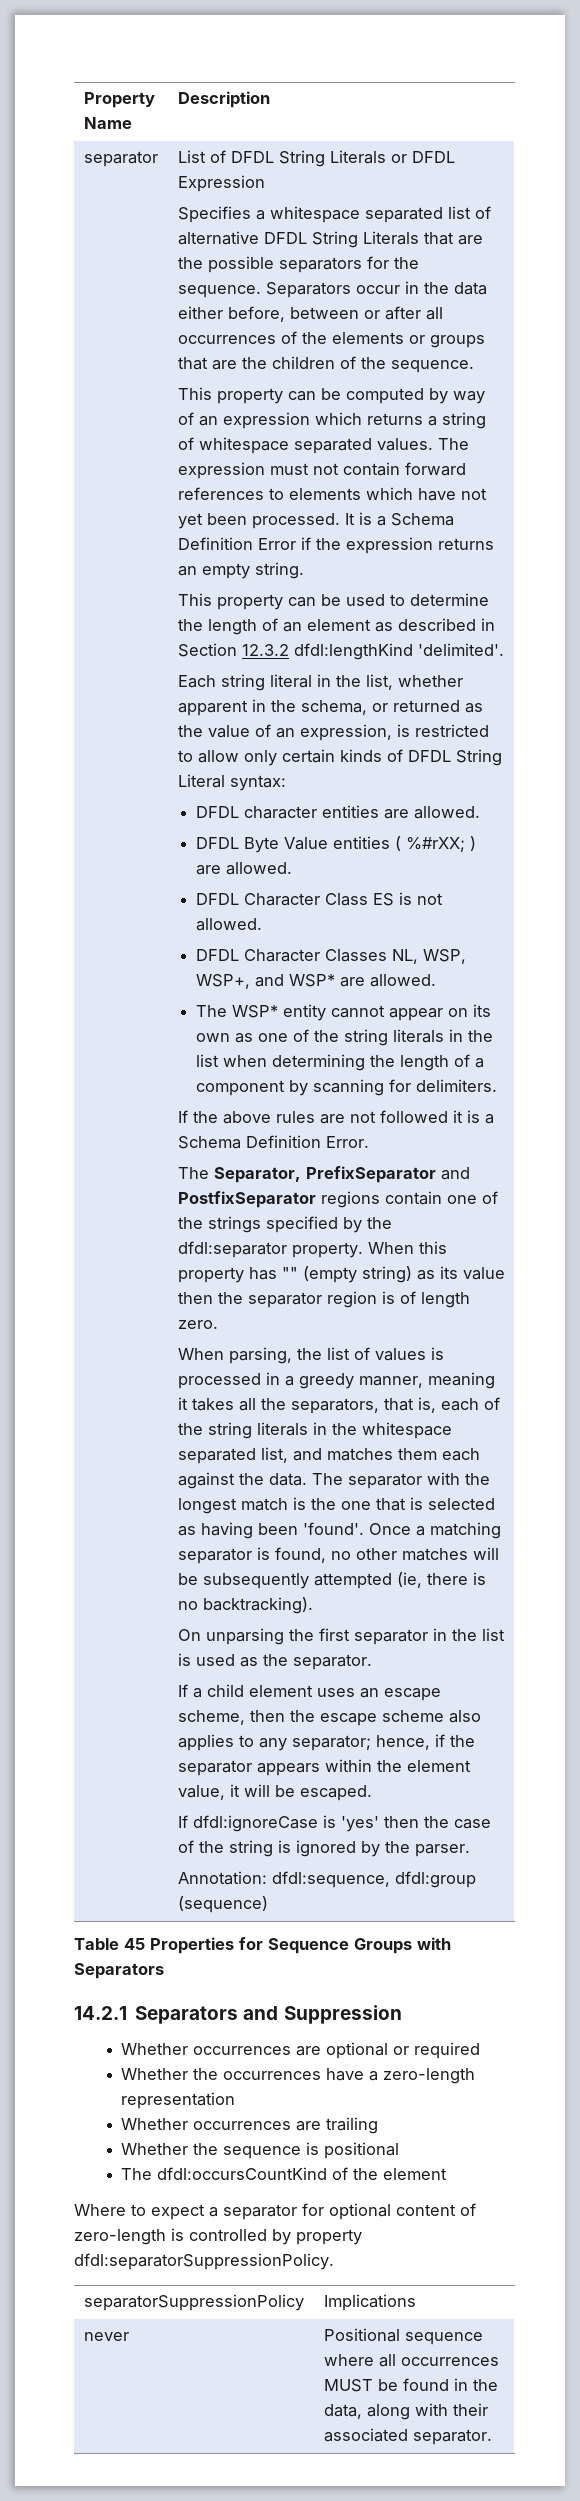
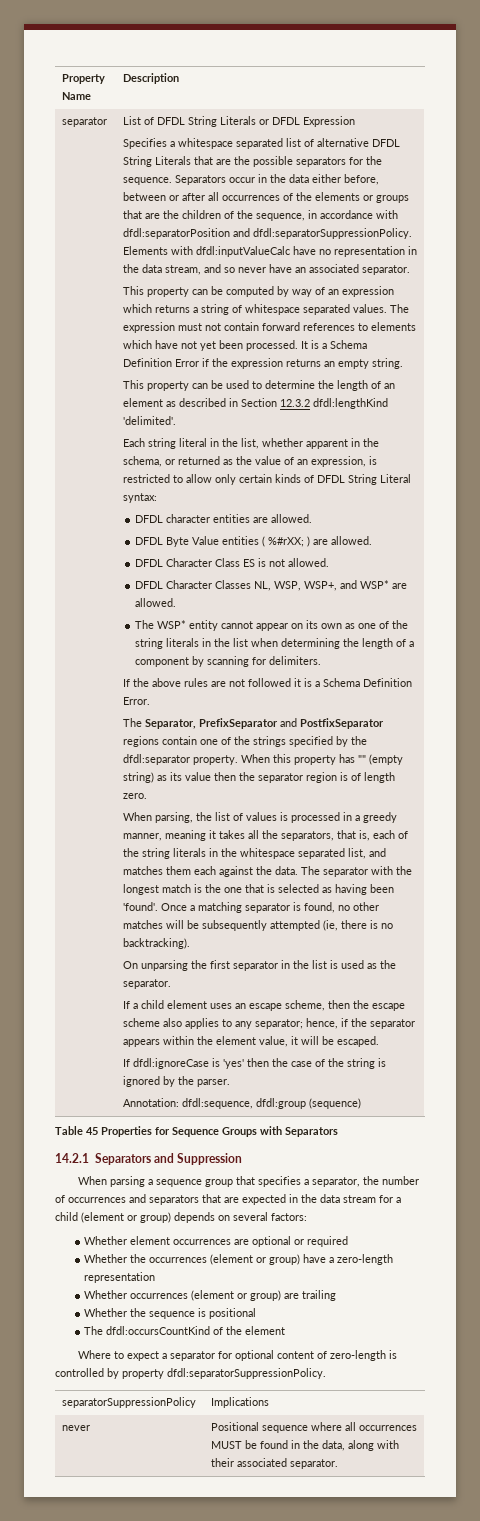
- Separators occur in the data either before, between or after all occurrences of the elements or groups that are the children of the sequence.
+ Separators occur in the data either before, between or after all occurrences of the elements or groups that are the children of the sequence, in accordance with dfdl:separatorPosition and dfdl:separatorSuppressionPolicy. Elements with dfdl:inputValueCalc have no representation in the data stream, and so never have an associated separator.
- Whether occurrences are optional or required
+ When parsing a sequence group that specifies a separator, the number of occurrences and separators that are expected in the data stream for a child (element or group) depends on several factors:
+ Whether element occurrences are optional or required
- Whether the occurrences have a zero-length representation
+ Whether the occurrences (element or group) have a zero-length representation
- Whether occurrences are trailing
+ Whether occurrences (element or group) are trailing

